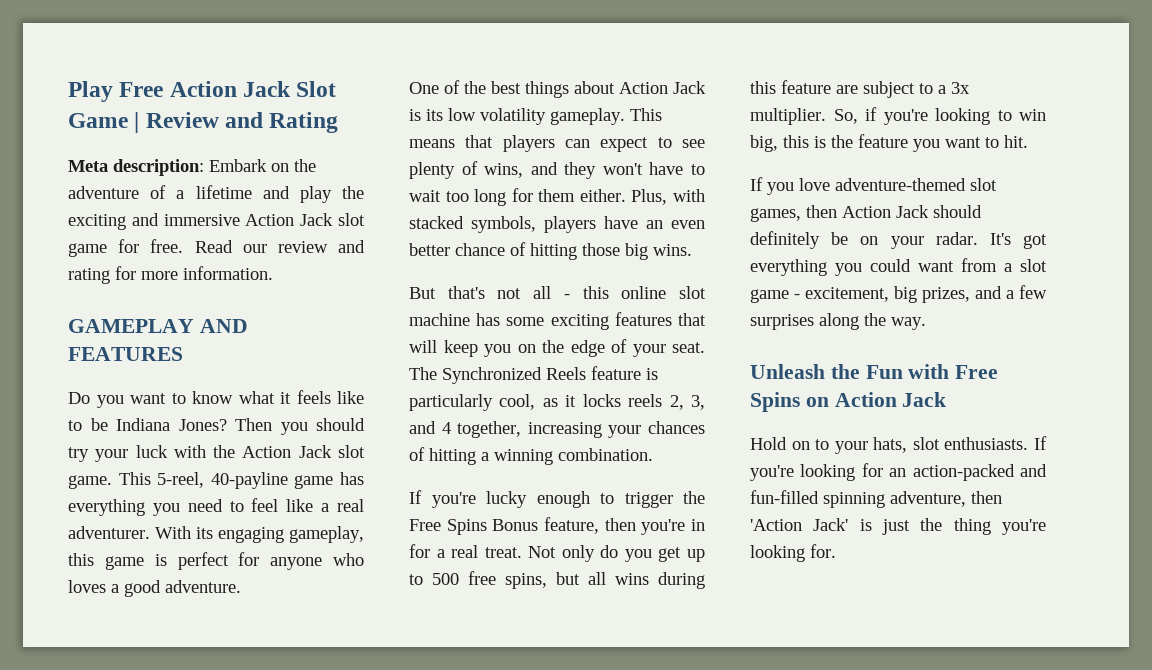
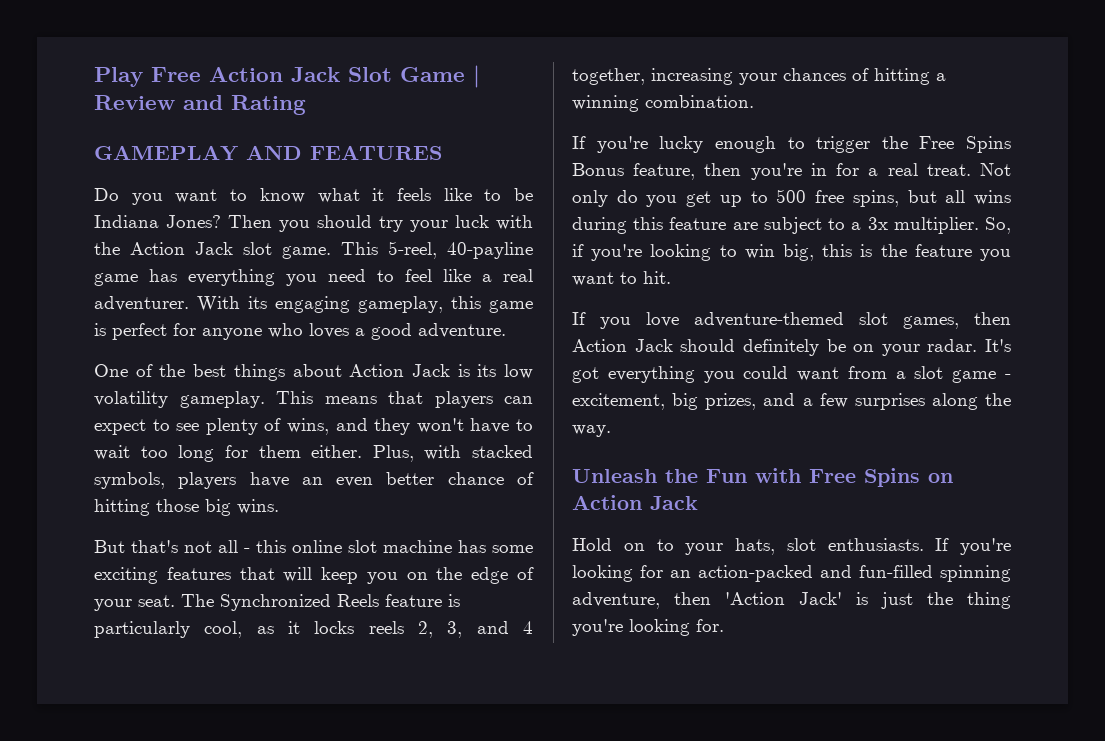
- Meta description: Embark on the adventure of a lifetime and play the exciting and immersive Action Jack slot game for free. Read our review and rating for more information.

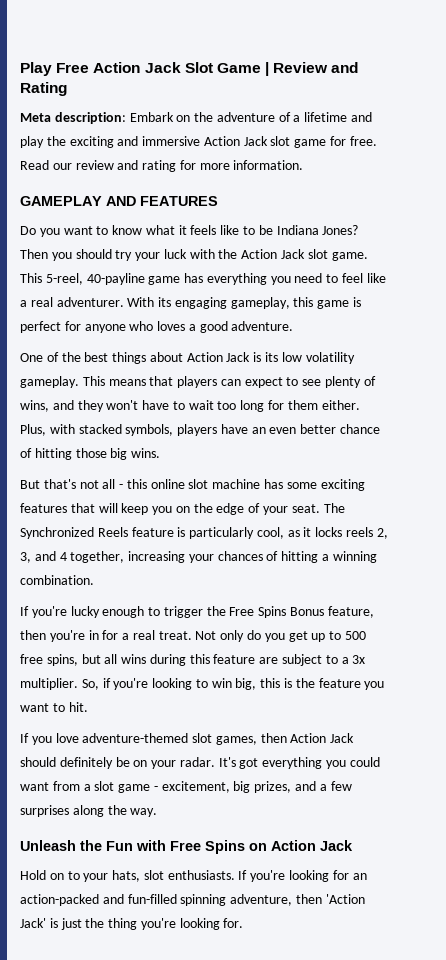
+ Meta description: Embark on the adventure of a lifetime and play the exciting and immersive Action Jack slot game for free. Read our review and rating for more information.

